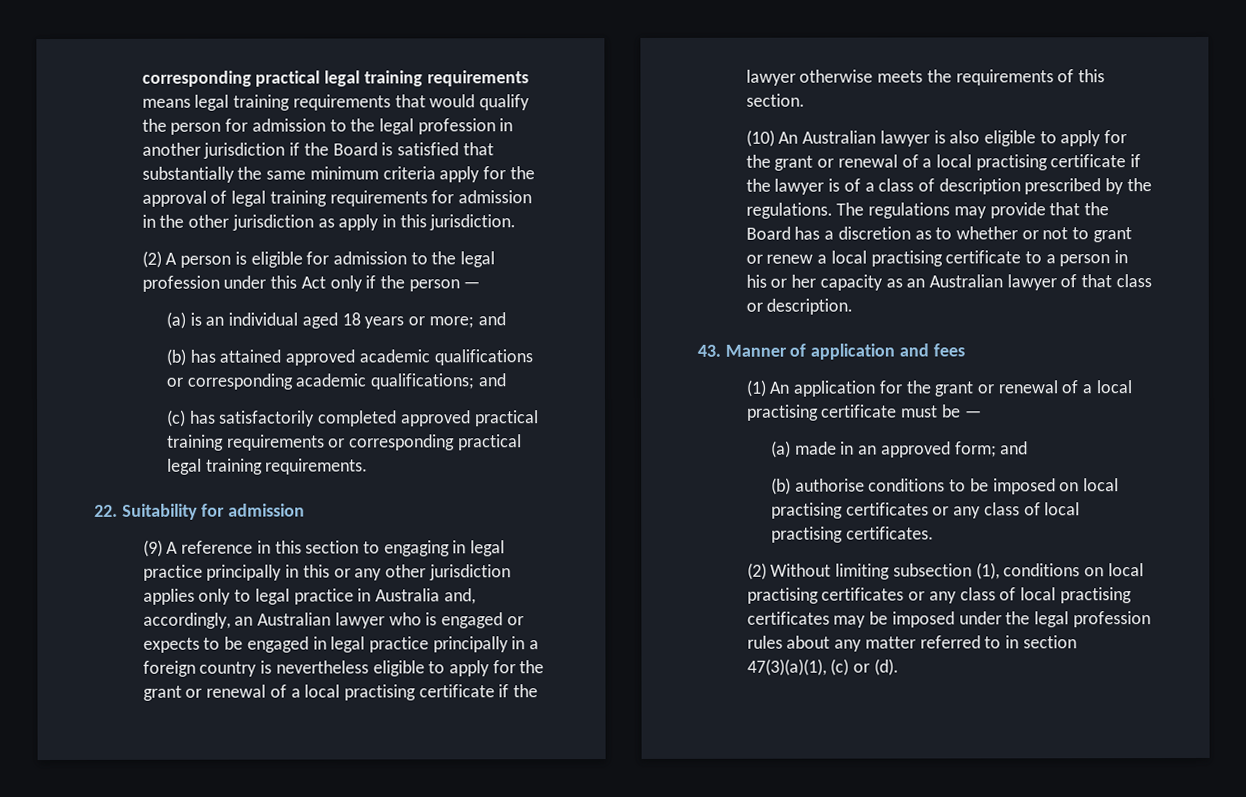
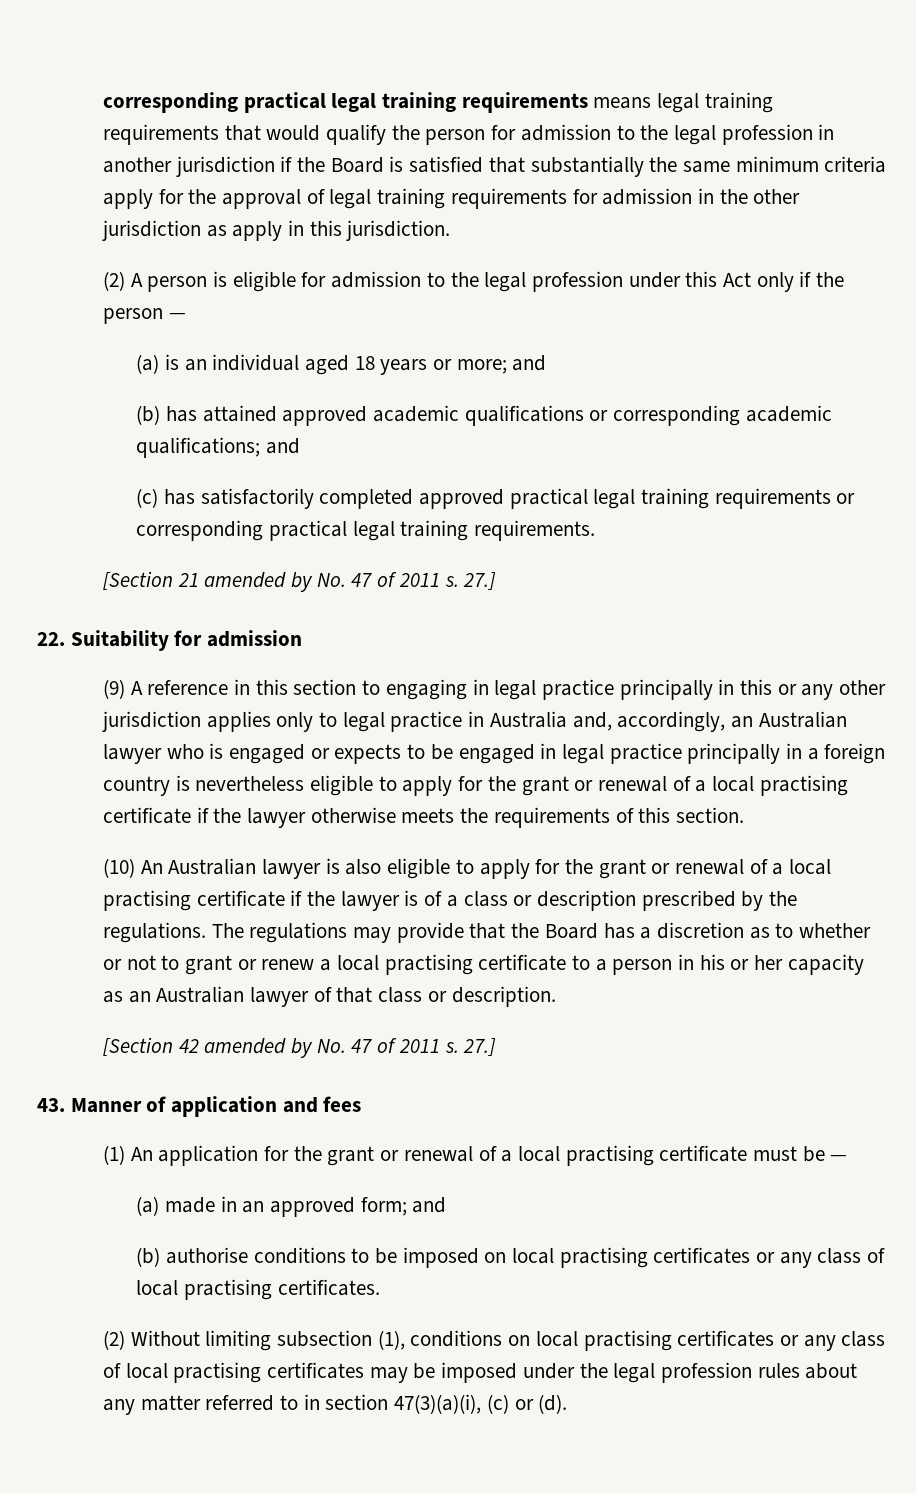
- (c) has satisfactorily completed approved practical training requirements or corresponding practical legal training requirements.
+ (c) has satisfactorily completed approved practical legal training requirements or corresponding practical legal training requirements.
+ [Section 21 amended by No. 47 of 2011 s. 27.]
- (10) An Australian lawyer is also eligible to apply for the grant or renewal of a local practising certificate if the lawyer is of a class of description prescribed by the regulations.
+ (10) An Australian lawyer is also eligible to apply for the grant or renewal of a local practising certificate if the lawyer is of a class or description prescribed by the regulations.
+ [Section 42 amended by No. 47 of 2011 s. 27.]
- (2) Without limiting subsection (1), conditions on local practising certificates or any class of local practising certificates may be imposed under the legal profession rules about any matter referred to in section 47(3)(a)(1), (c) or (d).
+ (2) Without limiting subsection (1), conditions on local practising certificates or any class of local practising certificates may be imposed under the legal profession rules about any matter referred to in section 47(3)(a)(i), (c) or (d).

